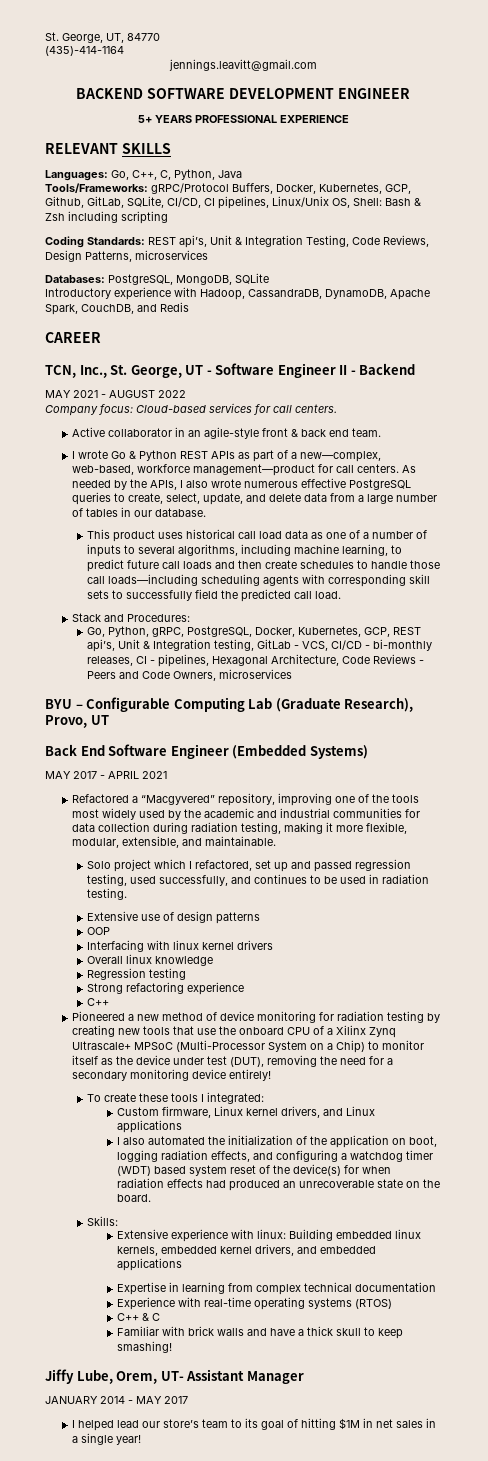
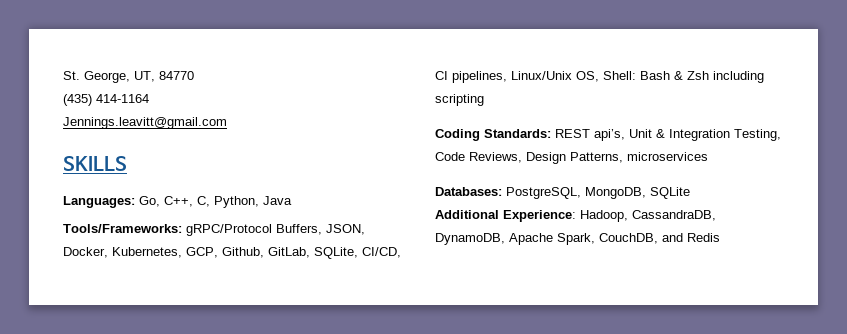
- (435)-414-1164
- jennings.leavitt@gmail.com
- BACKEND SOFTWARE DEVELOPMENT ENGINEER
- 5+ YEARS PROFESSIONAL EXPERIENCE
- RELEVANT SKILLS
+ (435) 414-1164
+ Jennings.leavitt@gmail.com
+ SKILLS
- Tools/Frameworks: gRPC/Protocol Buffers, Docker, Kubernetes, GCP, Github, GitLab, SQLite, CI/CD, CI pipelines, Linux/Unix OS, Shell: Bash & Zsh including scripting
+ Tools/Frameworks: gRPC/Protocol Buffers, JSON, Docker, Kubernetes, GCP, Github, GitLab, SQLite, CI/CD, CI pipelines, Linux/Unix OS, Shell: Bash & Zsh including scripting
- Introductory experience with Hadoop, CassandraDB, DynamoDB, Apache Spark, CouchDB, and Redis
+ Additional Experience: Hadoop, CassandraDB, DynamoDB, Apache Spark, CouchDB, and Redis
- CAREER
- TCN, Inc., St. George, UT - Software Engineer II - Backend
- MAY 2021 - AUGUST 2022
- Company focus: Cloud-based services for call centers.
- Active collaborator in an agile-style front & back end team.
- I wrote Go & Python REST APIs as part of a new—complex, web-based, workforce management—product for call centers. As needed by the APIs, I also wrote numerous effective PostgreSQL queries to create, select, update, and delete data from a large number of tables in our database.
- This product uses historical call load data as one of a number of inputs to several algorithms, including machine learning, to predict future call loads and then create schedules to handle those call loads—including scheduling agents with corresponding skill sets to successfully field the predicted call load.
- Stack and Procedures:
- Go, Python, gRPC, PostgreSQL, Docker, Kubernetes, GCP, REST api’s, Unit & Integration testing, GitLab - VCS, CI/CD - bi-monthly releases, CI - pipelines, Hexagonal Architecture, Code Reviews - Peers and Code Owners, microservices
- BYU – Configurable Computing Lab (Graduate Research), Provo, UT
- Back End Software Engineer (Embedded Systems)
- MAY 2017 - APRIL 2021
- Refactored a “Macgyvered” repository, improving one of the tools most widely used by the academic and industrial communities for data collection during radiation testing, making it more flexible, modular, extensible, and maintainable.
- Solo project which I refactored, set up and passed regression testing, used successfully, and continues to be used in radiation testing.
- Extensive use of design patterns
- OOP
- Interfacing with linux kernel drivers
- Overall linux knowledge
- Regression testing
- Strong refactoring experience
- C++
- Pioneered a new method of device monitoring for radiation testing by creating new tools that use the onboard CPU of a Xilinx Zynq Ultrascale+ MPSoC (Multi-Processor System on a Chip) to monitor itself as the device under test (DUT), removing the need for a secondary monitoring device entirely!
- To create these tools I integrated:
- Custom firmware, Linux kernel drivers, and Linux applications
- I also automated the initialization of the application on boot, logging radiation effects, and configuring a watchdog timer (WDT) based system reset of the device(s) for when radiation effects had produced an unrecoverable state on the board.
- Skills:
- Extensive experience with linux: Building embedded linux kernels, embedded kernel drivers, and embedded applications
- Expertise in learning from complex technical documentation
- Experience with real-time operating systems (RTOS)
- C++ & C
- Familiar with brick walls and have a thick skull to keep smashing!
- Jiffy Lube, Orem, UT- Assistant Manager
- JANUARY 2014 - MAY 2017
- I helped lead our store’s team to its goal of hitting $1M in net sales in a single year!

